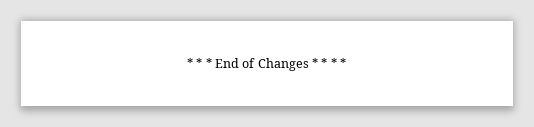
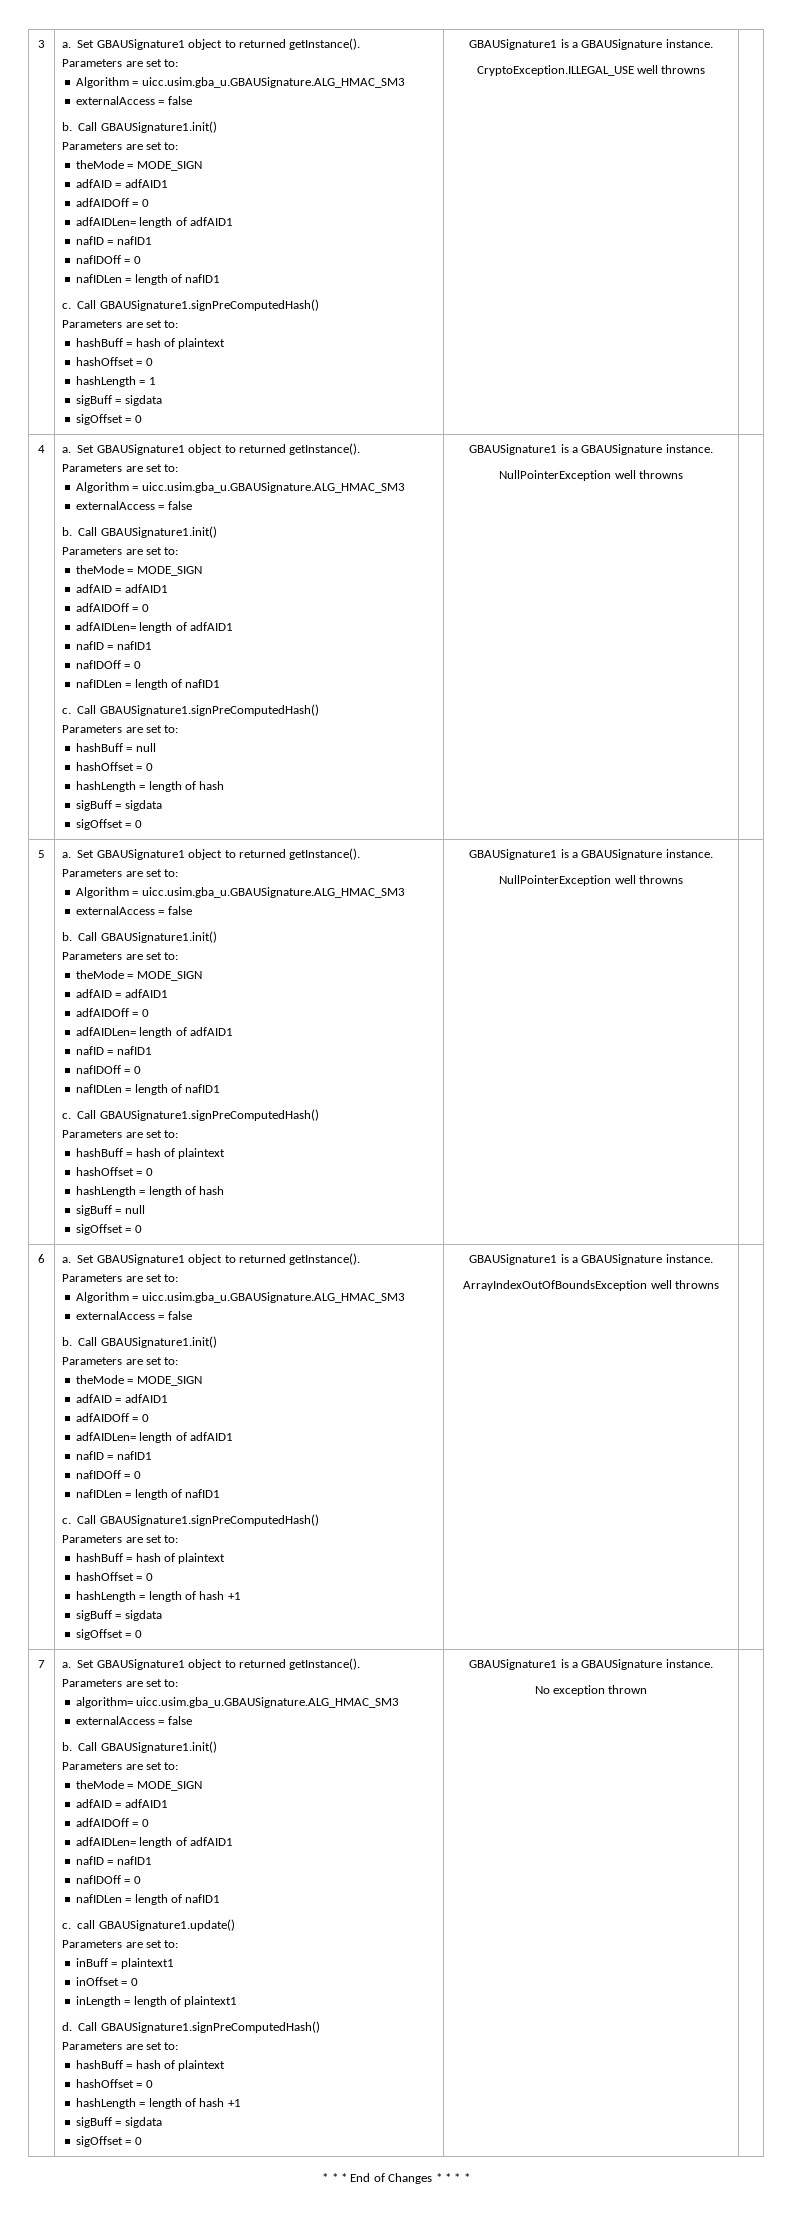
+ 3 | a. Set GBAUSignature1 object to returned getInstance().
+ Parameters are set to:
+ Algorithm = uicc.usim.gba_u.GBAUSignature.ALG_HMAC_SM3
+ externalAccess = false
+ b. Call GBAUSignature1.init()
+ Parameters are set to:
+ theMode = MODE_SIGN
+ adfAID = adfAID1
+ adfAIDOff = 0
+ adfAIDLen= length of adfAID1
+ nafID = nafID1
+ nafIDOff = 0
+ nafIDLen = length of nafID1
+ c. Call GBAUSignature1.signPreComputedHash()
+ Parameters are set to:
+ hashBuff = hash of plaintext
+ hashOffset = 0
+ hashLength = 1
+ sigBuff = sigdata
+ sigOffset = 0 | GBAUSignature1 is a GBAUSignature instance.
+ CryptoException.ILLEGAL_USE well throwns |
+ 4 | a. Set GBAUSignature1 object to returned getInstance().
+ Parameters are set to:
+ Algorithm = uicc.usim.gba_u.GBAUSignature.ALG_HMAC_SM3
+ externalAccess = false
+ b. Call GBAUSignature1.init()
+ Parameters are set to:
+ theMode = MODE_SIGN
+ adfAID = adfAID1
+ adfAIDOff = 0
+ adfAIDLen= length of adfAID1
+ nafID = nafID1
+ nafIDOff = 0
+ nafIDLen = length of nafID1
+ c. Call GBAUSignature1.signPreComputedHash()
+ Parameters are set to:
+ hashBuff = null
+ hashOffset = 0
+ hashLength = length of hash
+ sigBuff = sigdata
+ sigOffset = 0 | GBAUSignature1 is a GBAUSignature instance.
+ NullPointerException well throwns |
+ 5 | a. Set GBAUSignature1 object to returned getInstance().
+ Parameters are set to:
+ Algorithm = uicc.usim.gba_u.GBAUSignature.ALG_HMAC_SM3
+ externalAccess = false
+ b. Call GBAUSignature1.init()
+ Parameters are set to:
+ theMode = MODE_SIGN
+ adfAID = adfAID1
+ adfAIDOff = 0
+ adfAIDLen= length of adfAID1
+ nafID = nafID1
+ nafIDOff = 0
+ nafIDLen = length of nafID1
+ c. Call GBAUSignature1.signPreComputedHash()
+ Parameters are set to:
+ hashBuff = hash of plaintext
+ hashOffset = 0
+ hashLength = length of hash
+ sigBuff = null
+ sigOffset = 0 | GBAUSignature1 is a GBAUSignature instance.
+ NullPointerException well throwns |
+ 6 | a. Set GBAUSignature1 object to returned getInstance().
+ Parameters are set to:
+ Algorithm = uicc.usim.gba_u.GBAUSignature.ALG_HMAC_SM3
+ externalAccess = false
+ b. Call GBAUSignature1.init()
+ Parameters are set to:
+ theMode = MODE_SIGN
+ adfAID = adfAID1
+ adfAIDOff = 0
+ adfAIDLen= length of adfAID1
+ nafID = nafID1
+ nafIDOff = 0
+ nafIDLen = length of nafID1
+ c. Call GBAUSignature1.signPreComputedHash()
+ Parameters are set to:
+ hashBuff = hash of plaintext
+ hashOffset = 0
+ hashLength = length of hash +1
+ sigBuff = sigdata
+ sigOffset = 0 | GBAUSignature1 is a GBAUSignature instance.
+ ArrayIndexOutOfBoundsException well throwns |
+ 7 | a. Set GBAUSignature1 object to returned getInstance().
+ Parameters are set to:
+ algorithm= uicc.usim.gba_u.GBAUSignature.ALG_HMAC_SM3
+ externalAccess = false
+ b. Call GBAUSignature1.init()
+ Parameters are set to:
+ theMode = MODE_SIGN
+ adfAID = adfAID1
+ adfAIDOff = 0
+ adfAIDLen= length of adfAID1
+ nafID = nafID1
+ nafIDOff = 0
+ nafIDLen = length of nafID1
+ c. call GBAUSignature1.update()
+ Parameters are set to:
+ inBuff = plaintext1
+ inOffset = 0
+ inLength = length of plaintext1
+ d. Call GBAUSignature1.signPreComputedHash()
+ Parameters are set to:
+ hashBuff = hash of plaintext
+ hashOffset = 0
+ hashLength = length of hash +1
+ sigBuff = sigdata
+ sigOffset = 0 | GBAUSignature1 is a GBAUSignature instance.
+ No exception thrown

